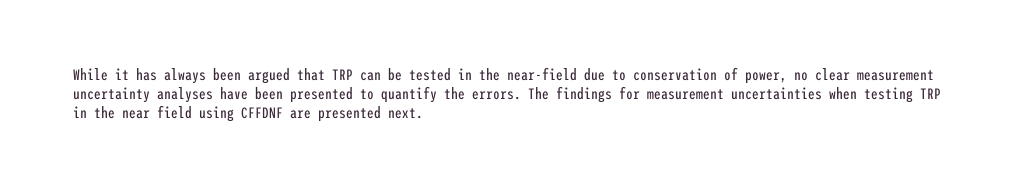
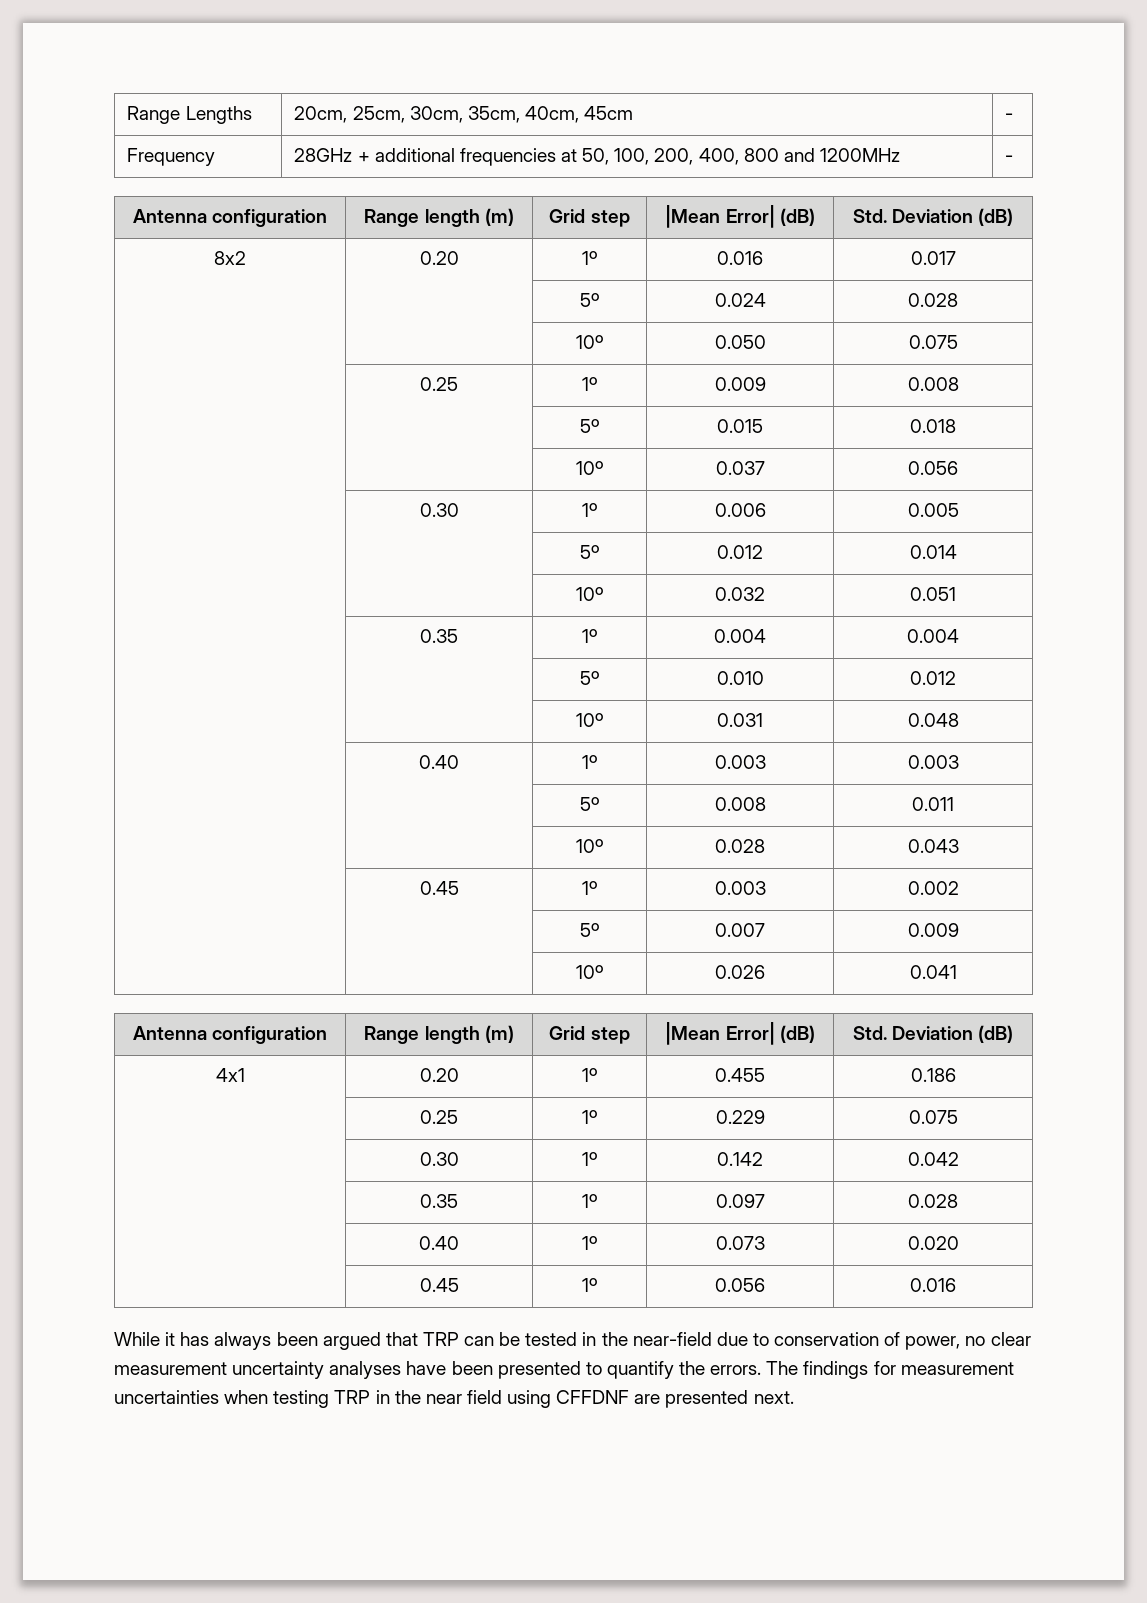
+ Range Lengths | 20cm, 25cm, 30cm, 35cm, 40cm, 45cm | -
+ Frequency | 28GHz + additional frequencies at 50, 100, 200, 400, 800 and 1200MHz | -
+ Antenna configuration | Range length (m) | Grid step | |Mean Error| (dB) | Std. Deviation (dB)
+ 8x2 | 0.20 | 1º | 0.016 | 0.017
+ | | 5º | 0.024 | 0.028
+ | | 10º | 0.050 | 0.075
+ | 0.25 | 1º | 0.009 | 0.008
+ | | 5º | 0.015 | 0.018
+ | | 10º | 0.037 | 0.056
+ | 0.30 | 1º | 0.006 | 0.005
+ | | 5º | 0.012 | 0.014
+ | | 10º | 0.032 | 0.051
+ | 0.35 | 1º | 0.004 | 0.004
+ | | 5º | 0.010 | 0.012
+ | | 10º | 0.031 | 0.048
+ | 0.40 | 1º | 0.003 | 0.003
+ | | 5º | 0.008 | 0.011
+ | | 10º | 0.028 | 0.043
+ | 0.45 | 1º | 0.003 | 0.002
+ | | 5º | 0.007 | 0.009
+ | | 10º | 0.026 | 0.041
+ Antenna configuration | Range length (m) | Grid step | |Mean Error| (dB) | Std. Deviation (dB)
+ 4x1 | 0.20 | 1º | 0.455 | 0.186
+ | 0.25 | 1º | 0.229 | 0.075
+ | 0.30 | 1º | 0.142 | 0.042
+ | 0.35 | 1º | 0.097 | 0.028
+ | 0.40 | 1º | 0.073 | 0.020
+ | 0.45 | 1º | 0.056 | 0.016

